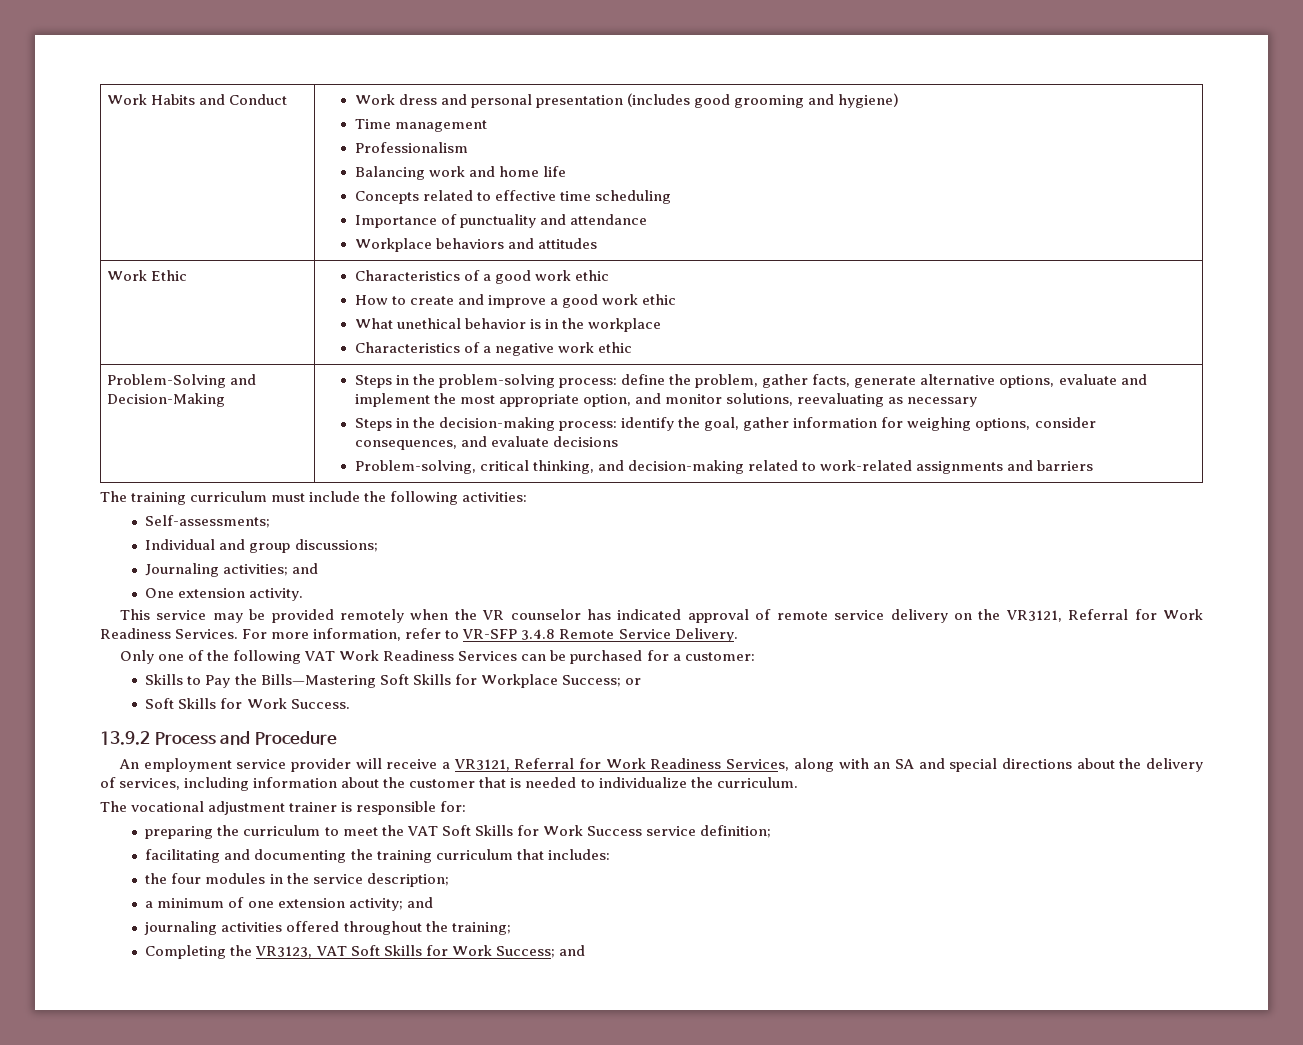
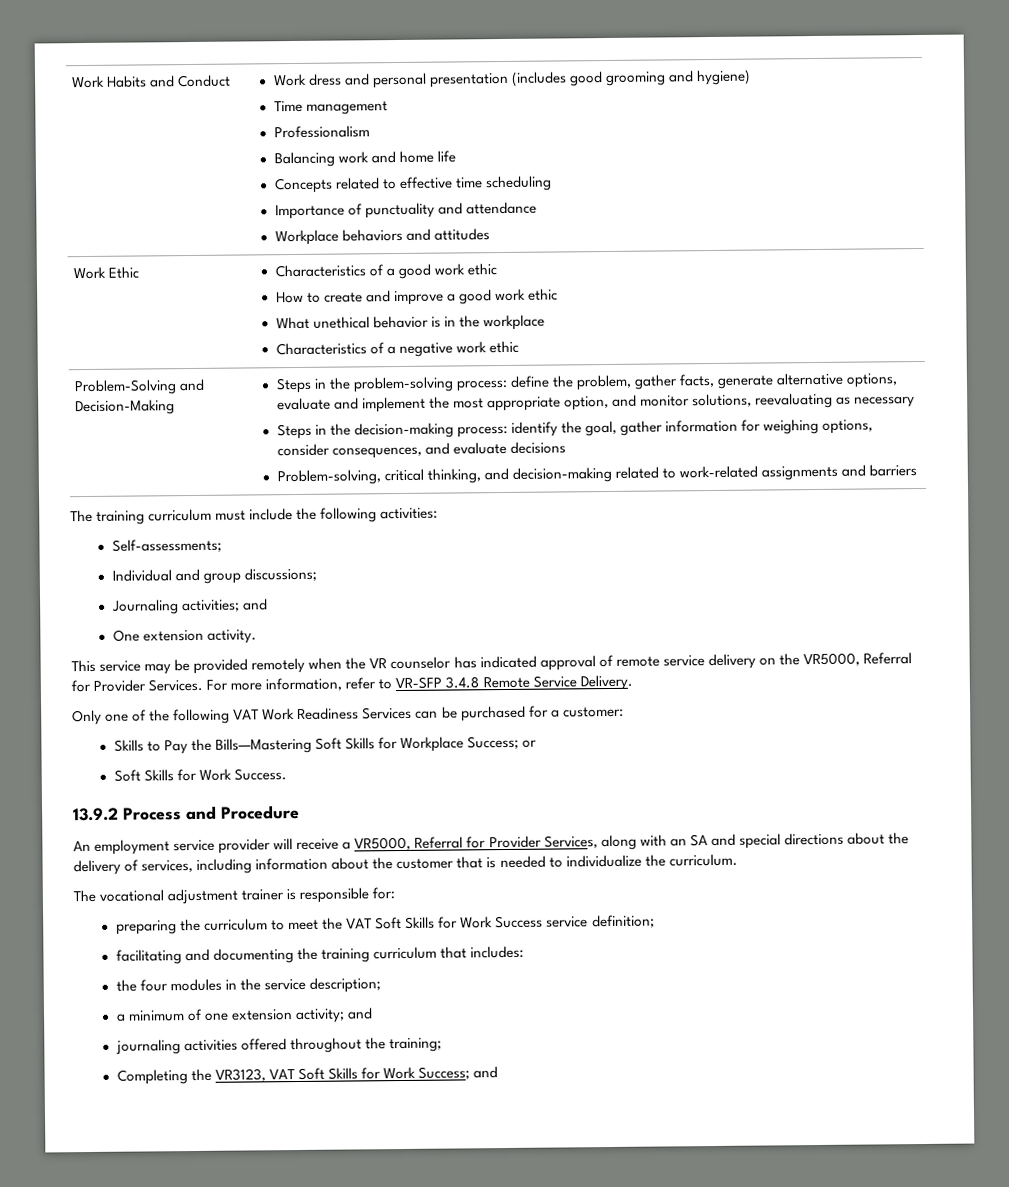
- This service may be provided remotely when the VR counselor has indicated approval of remote service delivery on the VR3121, Referral for Work Readiness Services.
+ This service may be provided remotely when the VR counselor has indicated approval of remote service delivery on the VR5000, Referral for Provider Services.
- An employment service provider will receive a VR3121, Referral for Work Readiness Services, along with an SA and special directions about the delivery of services, including information about the customer that is needed to individualize the curriculum.
+ An employment service provider will receive a VR5000, Referral for Provider Services, along with an SA and special directions about the delivery of services, including information about the customer that is needed to individualize the curriculum.

